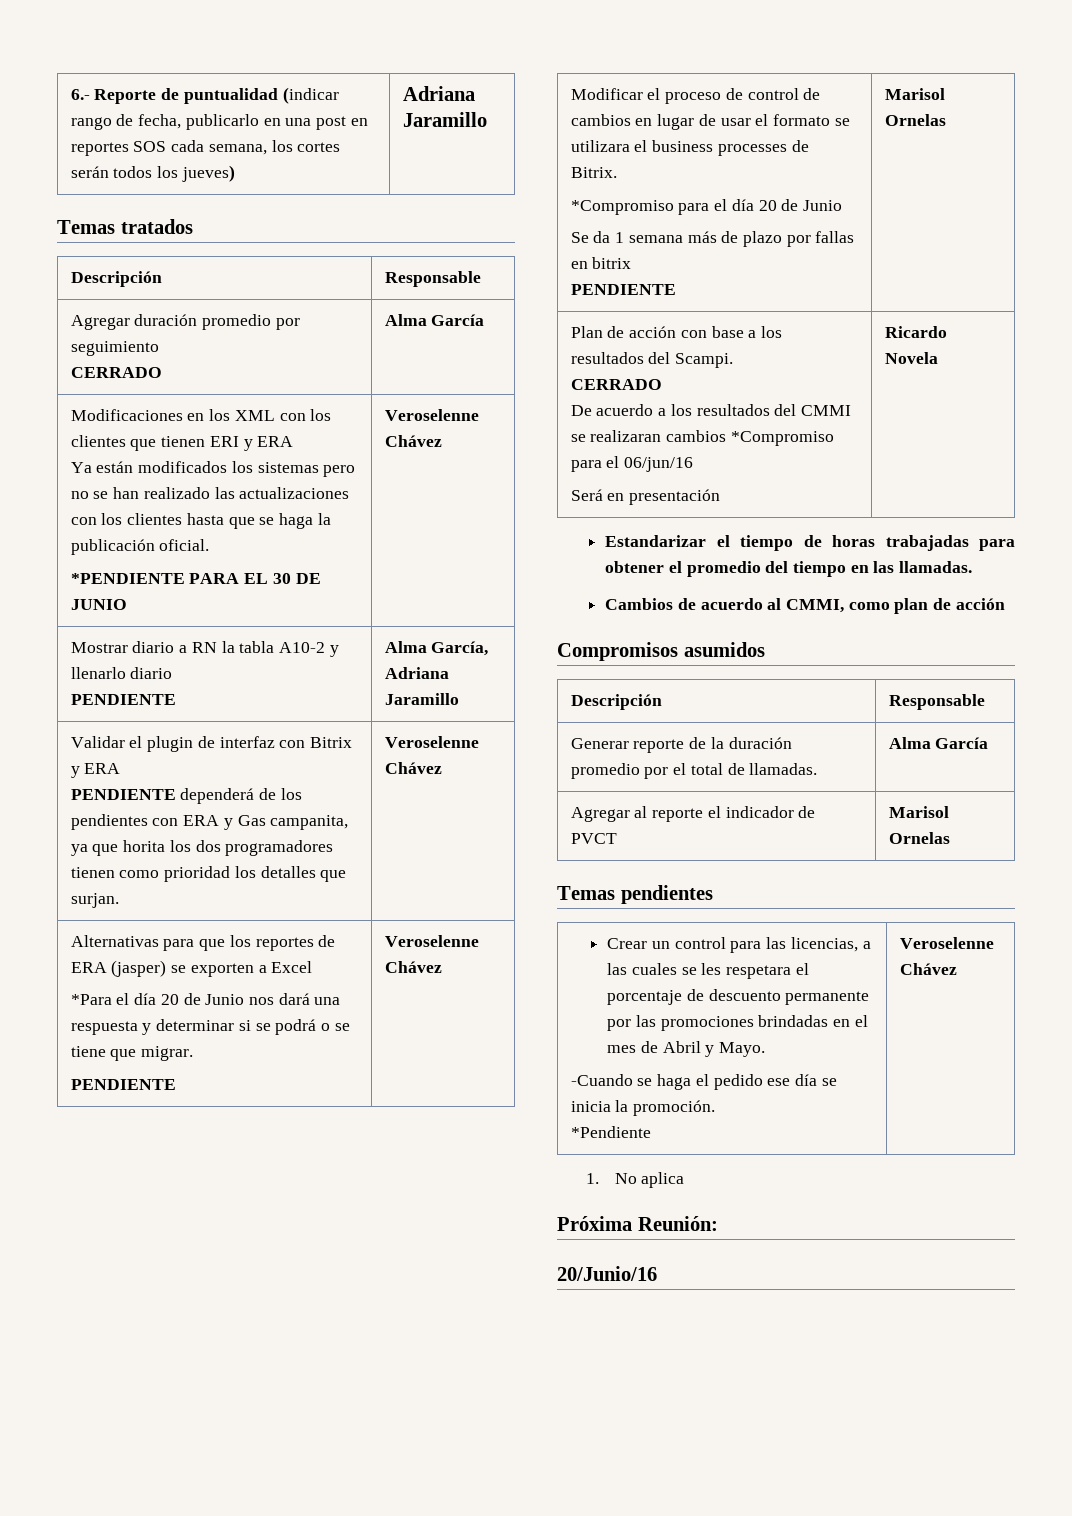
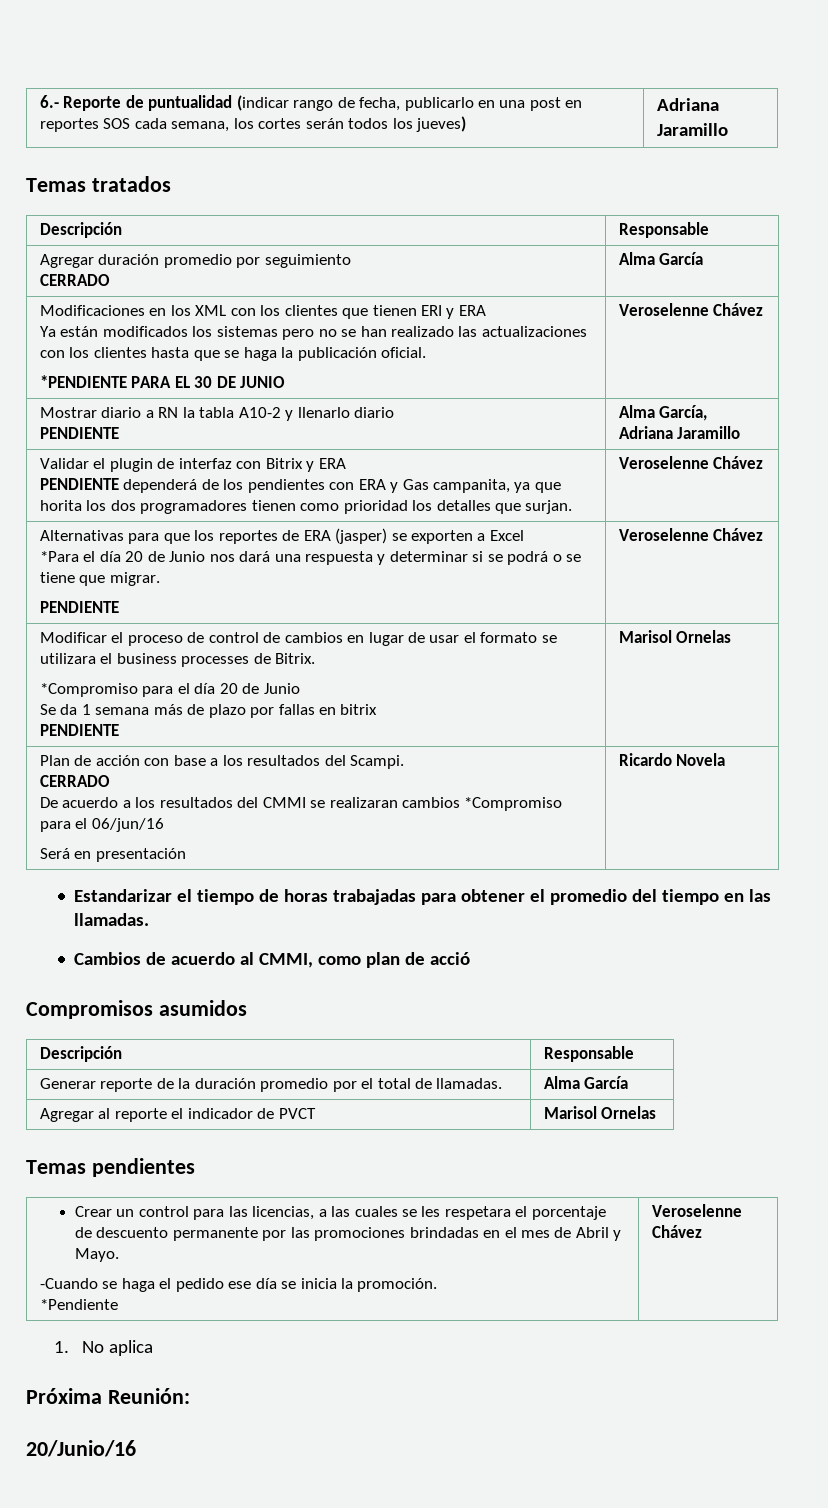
- Cambios de acuerdo al CMMI, como plan de acción
+ Cambios de acuerdo al CMMI, como plan de acció

